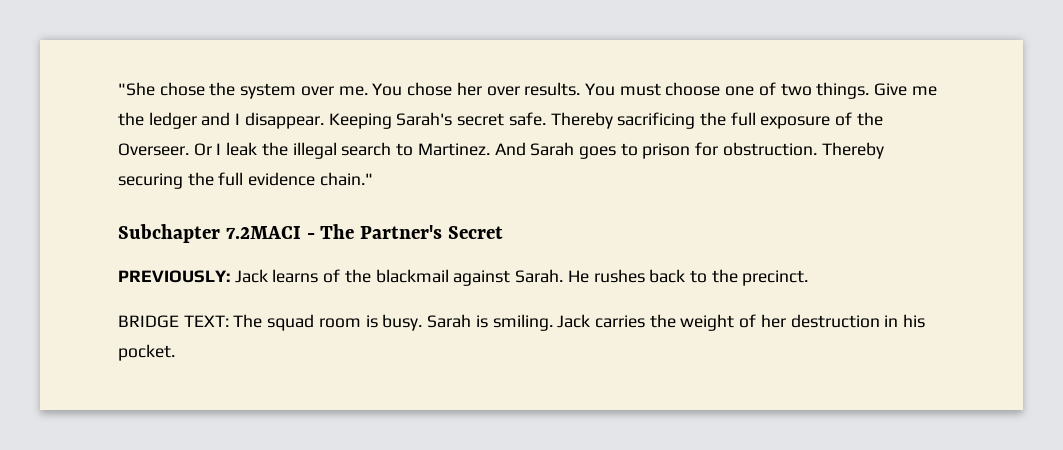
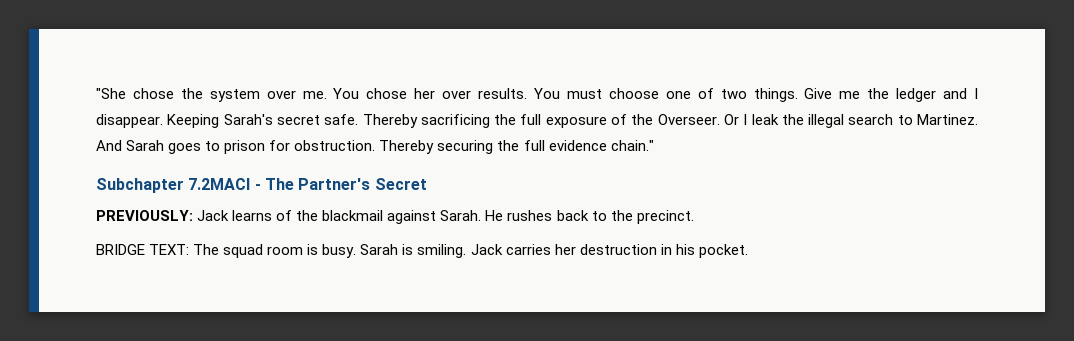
- Jack carries the weight of her destruction in his pocket.
+ Jack carries her destruction in his pocket.

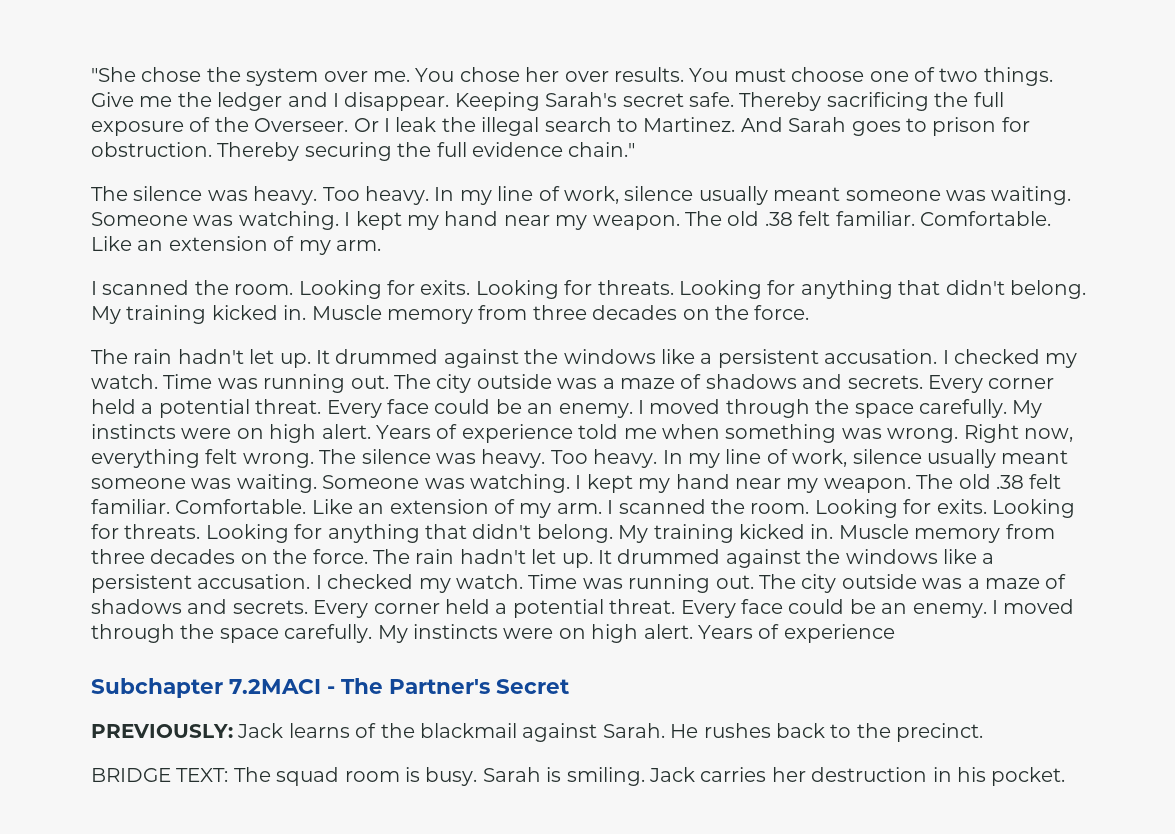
  Thereby securing the full evidence chain."
+ The silence was heavy. Too heavy. In my line of work, silence usually meant someone was waiting. Someone was watching. I kept my hand near my weapon. The old .38 felt familiar. Comfortable. Like an extension of my arm.
+ I scanned the room. Looking for exits. Looking for threats. Looking for anything that didn't belong. My training kicked in. Muscle memory from three decades on the force.
+ The rain hadn't let up. It drummed against the windows like a persistent accusation. I checked my watch. Time was running out. The city outside was a maze of shadows and secrets. Every corner held a potential threat. Every face could be an enemy. I moved through the space carefully. My instincts were on high alert. Years of experience told me when something was wrong. Right now, everything felt wrong. The silence was heavy. Too heavy. In my line of work, silence usually meant someone was waiting. Someone was watching. I kept my hand near my weapon. The old .38 felt familiar. Comfortable. Like an extension of my arm. I scanned the room. Looking for exits. Looking for threats. Looking for anything that didn't belong. My training kicked in. Muscle memory from three decades on the force. The rain hadn't let up. It drummed against the windows like a persistent accusation. I checked my watch. Time was running out. The city outside was a maze of shadows and secrets. Every corner held a potential threat. Every face could be an enemy. I moved through the space carefully. My instincts were on high alert. Years of experience

